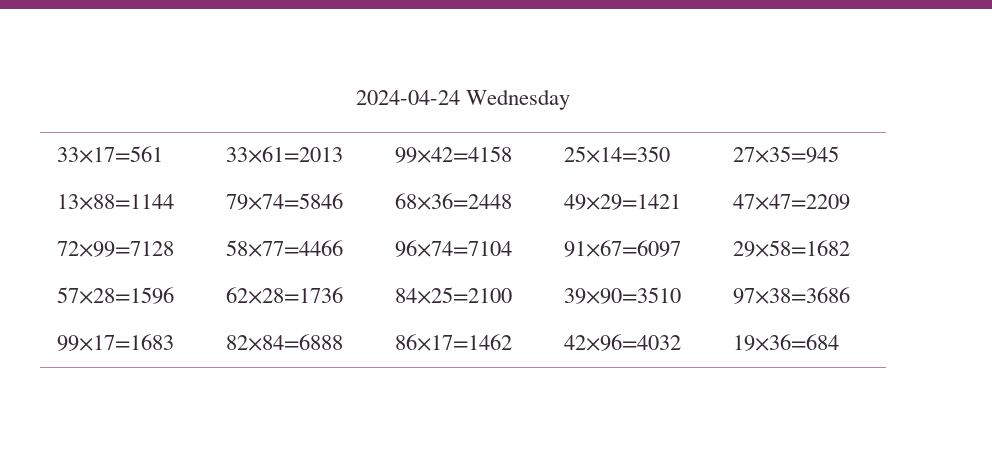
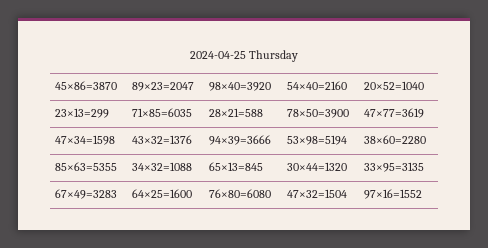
- 2024-04-24 Wednesday
- 33×17=561 | 33×61=2013 | 99×42=4158 | 25×14=350 | 27×35=945
- 13×88=1144 | 79×74=5846 | 68×36=2448 | 49×29=1421 | 47×47=2209
- 72×99=7128 | 58×77=4466 | 96×74=7104 | 91×67=6097 | 29×58=1682
- 57×28=1596 | 62×28=1736 | 84×25=2100 | 39×90=3510 | 97×38=3686
- 99×17=1683 | 82×84=6888 | 86×17=1462 | 42×96=4032 | 19×36=684
+ 2024-04-25 Thursday
+ 45×86=3870 | 89×23=2047 | 98×40=3920 | 54×40=2160 | 20×52=1040
+ 23×13=299 | 71×85=6035 | 28×21=588 | 78×50=3900 | 47×77=3619
+ 47×34=1598 | 43×32=1376 | 94×39=3666 | 53×98=5194 | 38×60=2280
+ 85×63=5355 | 34×32=1088 | 65×13=845 | 30×44=1320 | 33×95=3135
+ 67×49=3283 | 64×25=1600 | 76×80=6080 | 47×32=1504 | 97×16=1552

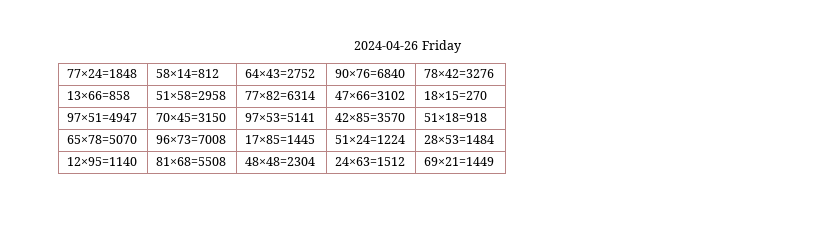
- 2024-04-25 Thursday
- 45×86=3870 | 89×23=2047 | 98×40=3920 | 54×40=2160 | 20×52=1040
- 23×13=299 | 71×85=6035 | 28×21=588 | 78×50=3900 | 47×77=3619
- 47×34=1598 | 43×32=1376 | 94×39=3666 | 53×98=5194 | 38×60=2280
- 85×63=5355 | 34×32=1088 | 65×13=845 | 30×44=1320 | 33×95=3135
- 67×49=3283 | 64×25=1600 | 76×80=6080 | 47×32=1504 | 97×16=1552
+ 2024-04-26 Friday
+ 77×24=1848 | 58×14=812 | 64×43=2752 | 90×76=6840 | 78×42=3276
+ 13×66=858 | 51×58=2958 | 77×82=6314 | 47×66=3102 | 18×15=270
+ 97×51=4947 | 70×45=3150 | 97×53=5141 | 42×85=3570 | 51×18=918
+ 65×78=5070 | 96×73=7008 | 17×85=1445 | 51×24=1224 | 28×53=1484
+ 12×95=1140 | 81×68=5508 | 48×48=2304 | 24×63=1512 | 69×21=1449

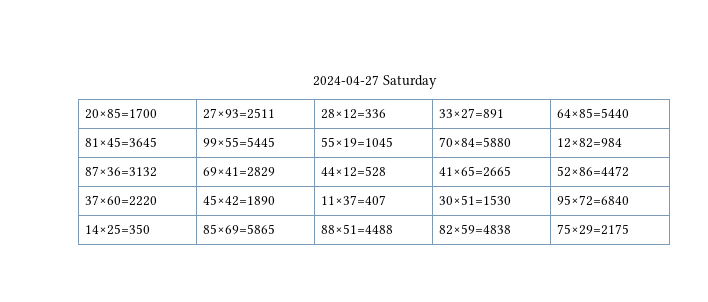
- 2024-04-26 Friday
- 77×24=1848 | 58×14=812 | 64×43=2752 | 90×76=6840 | 78×42=3276
- 13×66=858 | 51×58=2958 | 77×82=6314 | 47×66=3102 | 18×15=270
- 97×51=4947 | 70×45=3150 | 97×53=5141 | 42×85=3570 | 51×18=918
- 65×78=5070 | 96×73=7008 | 17×85=1445 | 51×24=1224 | 28×53=1484
- 12×95=1140 | 81×68=5508 | 48×48=2304 | 24×63=1512 | 69×21=1449
+ 2024-04-27 Saturday
+ 20×85=1700 | 27×93=2511 | 28×12=336 | 33×27=891 | 64×85=5440
+ 81×45=3645 | 99×55=5445 | 55×19=1045 | 70×84=5880 | 12×82=984
+ 87×36=3132 | 69×41=2829 | 44×12=528 | 41×65=2665 | 52×86=4472
+ 37×60=2220 | 45×42=1890 | 11×37=407 | 30×51=1530 | 95×72=6840
+ 14×25=350 | 85×69=5865 | 88×51=4488 | 82×59=4838 | 75×29=2175

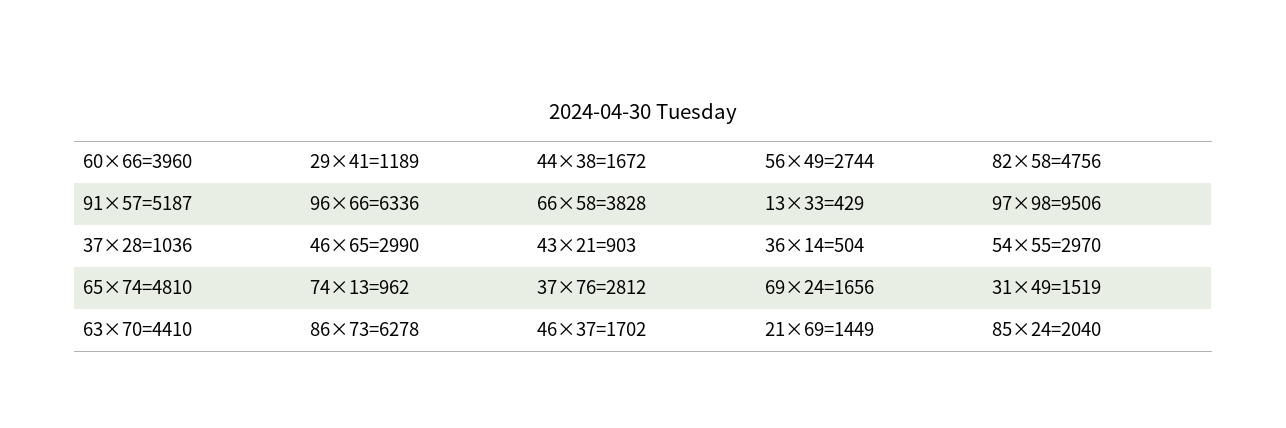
- 2024-04-27 Saturday
- 20×85=1700 | 27×93=2511 | 28×12=336 | 33×27=891 | 64×85=5440
- 81×45=3645 | 99×55=5445 | 55×19=1045 | 70×84=5880 | 12×82=984
- 87×36=3132 | 69×41=2829 | 44×12=528 | 41×65=2665 | 52×86=4472
- 37×60=2220 | 45×42=1890 | 11×37=407 | 30×51=1530 | 95×72=6840
- 14×25=350 | 85×69=5865 | 88×51=4488 | 82×59=4838 | 75×29=2175
+ 2024-04-30 Tuesday
+ 60×66=3960 | 29×41=1189 | 44×38=1672 | 56×49=2744 | 82×58=4756
+ 91×57=5187 | 96×66=6336 | 66×58=3828 | 13×33=429 | 97×98=9506
+ 37×28=1036 | 46×65=2990 | 43×21=903 | 36×14=504 | 54×55=2970
+ 65×74=4810 | 74×13=962 | 37×76=2812 | 69×24=1656 | 31×49=1519
+ 63×70=4410 | 86×73=6278 | 46×37=1702 | 21×69=1449 | 85×24=2040

